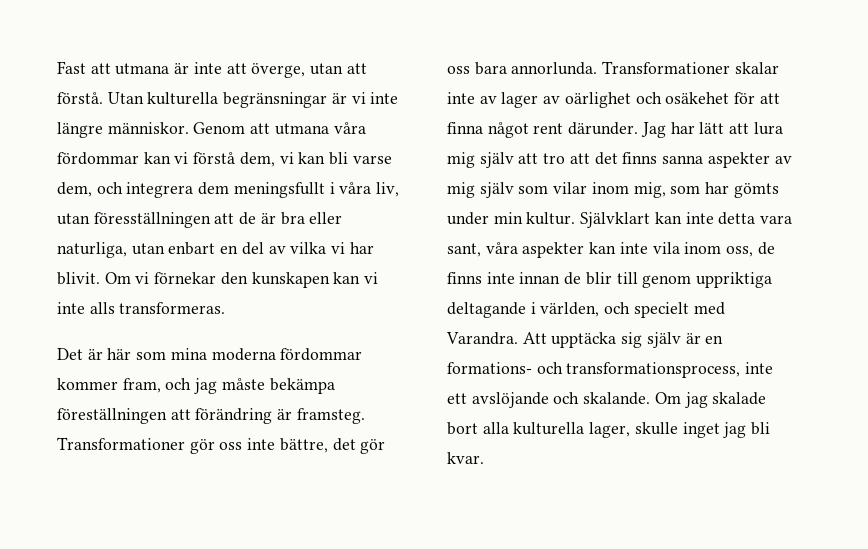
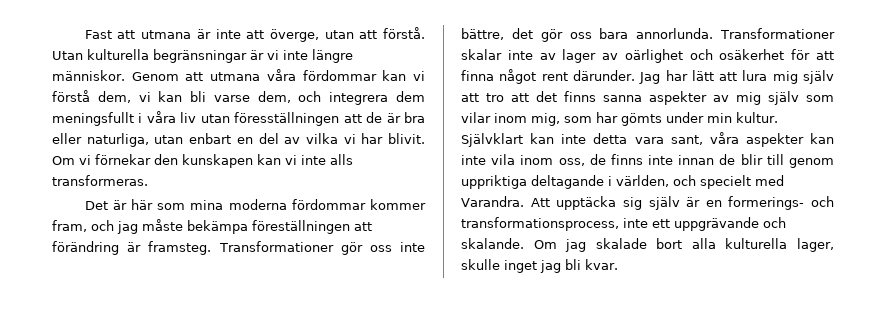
- Genom att utmana våra fördommar kan vi förstå dem, vi kan bli varse dem, och integrera dem meningsfullt i våra liv, utan föresställningen att de är bra eller naturliga, utan enbart en del av vilka vi har blivit.
+ Genom att utmana våra fördommar kan vi förstå dem, vi kan bli varse dem, och integrera dem meningsfullt i våra liv utan föresställningen att de är bra eller naturliga, utan enbart en del av vilka vi har blivit.
- Transformationer skalar inte av lager av oärlighet och osäkehet för att finna något rent därunder.
+ Transformationer skalar inte av lager av oärlighet och osäkerhet för att finna något rent därunder.
- Att upptäcka sig själv är en formations- och transformationsprocess, inte ett avslöjande och skalande.
+ Att upptäcka sig själv är en formerings- och transformationsprocess, inte ett uppgrävande och skalande.

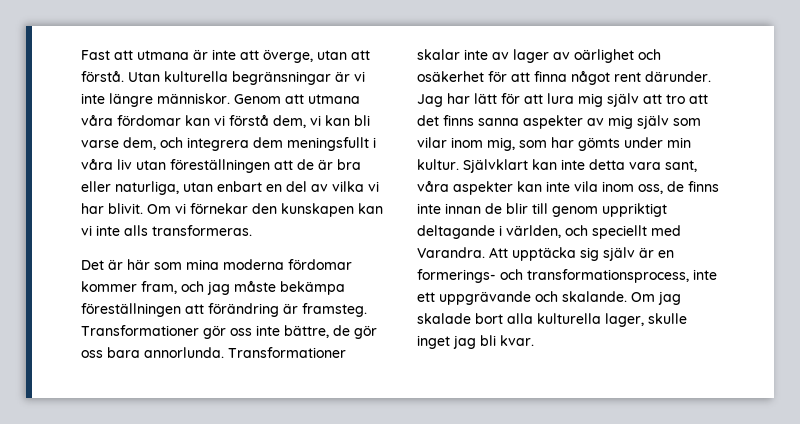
- Genom att utmana våra fördommar kan vi förstå dem, vi kan bli varse dem, och integrera dem meningsfullt i våra liv utan föresställningen att de är bra eller naturliga, utan enbart en del av vilka vi har blivit.
+ Genom att utmana våra fördomar kan vi förstå dem, vi kan bli varse dem, och integrera dem meningsfullt i våra liv utan föreställningen att de är bra eller naturliga, utan enbart en del av vilka vi har blivit.
- Det är här som mina moderna fördommar kommer fram, och jag måste bekämpa föreställningen att förändring är framsteg.
+ Det är här som mina moderna fördomar kommer fram, och jag måste bekämpa föreställningen att förändring är framsteg.
- Transformationer gör oss inte bättre, det gör oss bara annorlunda.
+ Transformationer gör oss inte bättre, de gör oss bara annorlunda.
- Jag har lätt att lura mig själv att tro att det finns sanna aspekter av mig själv som vilar inom mig, som har gömts under min kultur.
+ Jag har lätt för att lura mig själv att tro att det finns sanna aspekter av mig själv som vilar inom mig, som har gömts under min kultur.
- Självklart kan inte detta vara sant, våra aspekter kan inte vila inom oss, de finns inte innan de blir till genom uppriktiga deltagande i världen, och specielt med Varandra.
+ Självklart kan inte detta vara sant, våra aspekter kan inte vila inom oss, de finns inte innan de blir till genom uppriktigt deltagande i världen, och speciellt med Varandra.

